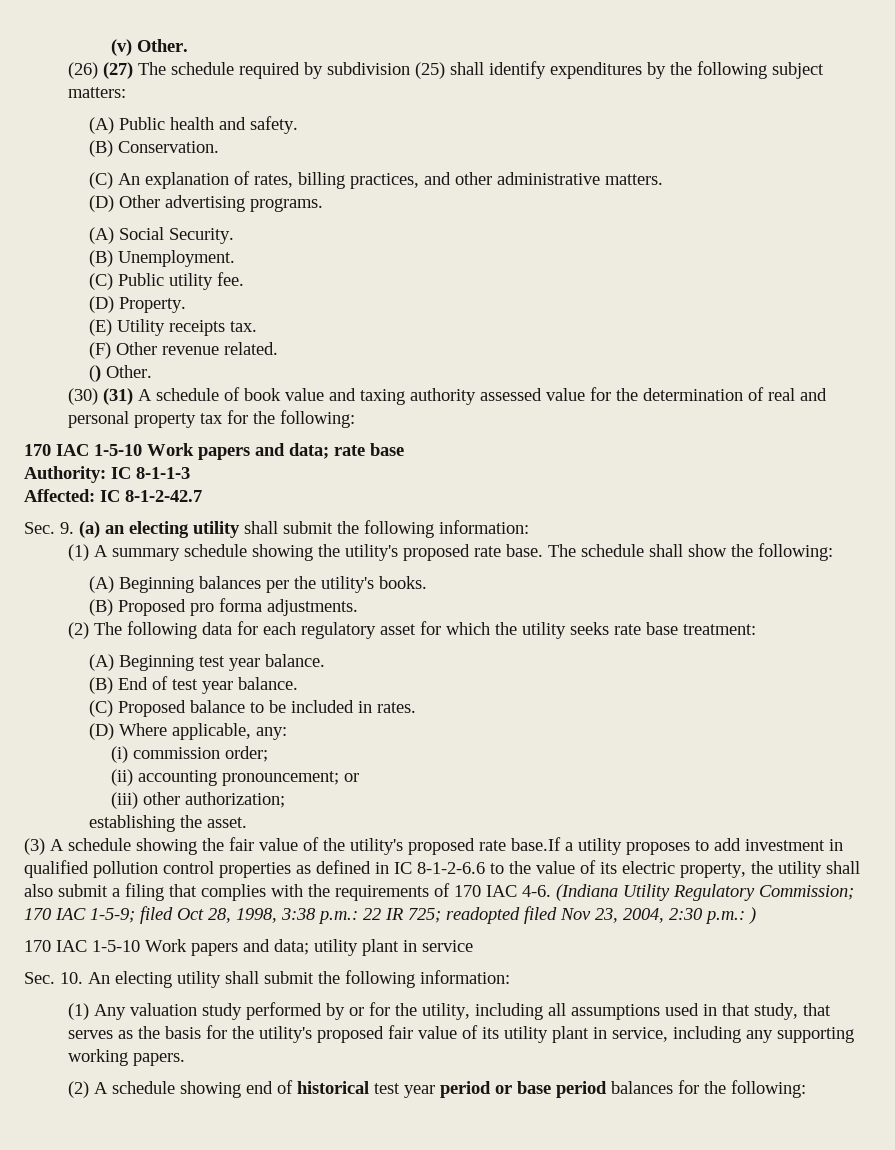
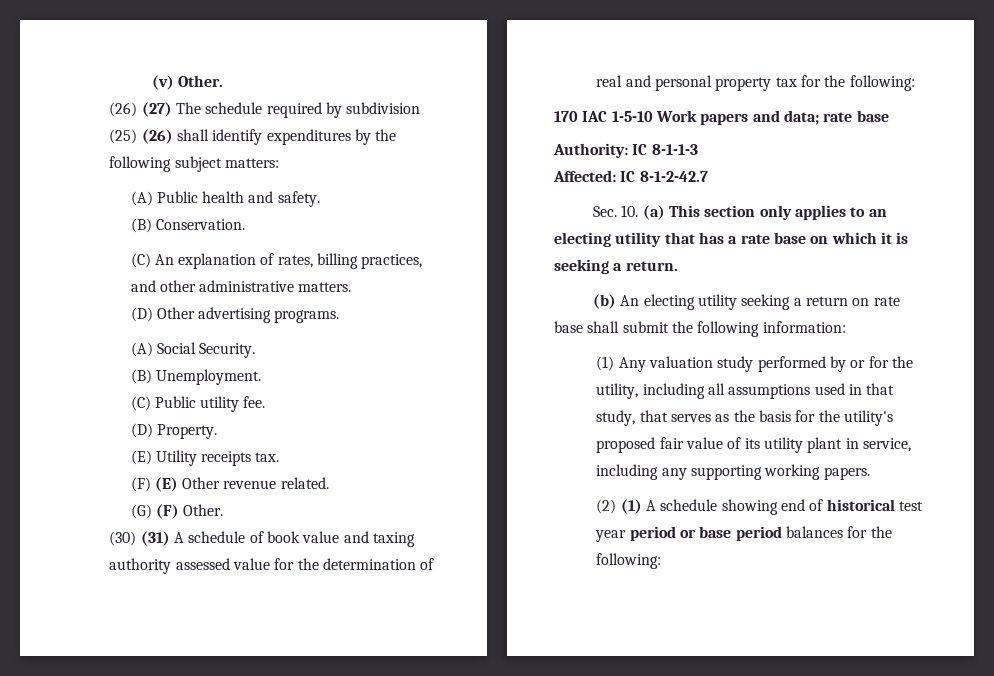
- (26) (27) The schedule required by subdivision (25) shall identify expenditures by the following subject matters:
+ (26) (27) The schedule required by subdivision (25) (26) shall identify expenditures by the following subject matters:
- (F) Other revenue related.
+ (F) (E) Other revenue related.
- () Other.
+ (G) (F) Other.
- Sec. 9. (a) an electing utility shall submit the following information:
- (1) A summary schedule showing the utility's proposed rate base. The schedule shall show the following:
- (A) Beginning balances per the utility's books.
- (B) Proposed pro forma adjustments.
- (2) The following data for each regulatory asset for which the utility seeks rate base treatment:
- (A) Beginning test year balance.
- (B) End of test year balance.
- (C) Proposed balance to be included in rates.
- (D) Where applicable, any:
- (i) commission order;
- (ii) accounting pronouncement; or
- (iii) other authorization;
- establishing the asset.
- (3) A schedule showing the fair value of the utility's proposed rate base.If a utility proposes to add investment in qualified pollution control properties as defined in IC 8-1-2-6.6 to the value of its electric property, the utility shall also submit a filing that complies with the requirements of 170 IAC 4-6. (Indiana Utility Regulatory Commission; 170 IAC 1-5-9; filed Oct 28, 1998, 3:38 p.m.: 22 IR 725; readopted filed Nov 23, 2004, 2:30 p.m.: )
- 170 IAC 1-5-10 Work papers and data; utility plant in service
- Sec. 10. An electing utility shall submit the following information:
+ Sec. 10. (a) This section only applies to an electing utility that has a rate base on which it is seeking a return.
+ (b) An electing utility seeking a return on rate base shall submit the following information:
- (2) A schedule showing end of historical test year period or base period balances for the following:
+ (2) (1) A schedule showing end of historical test year period or base period balances for the following:

